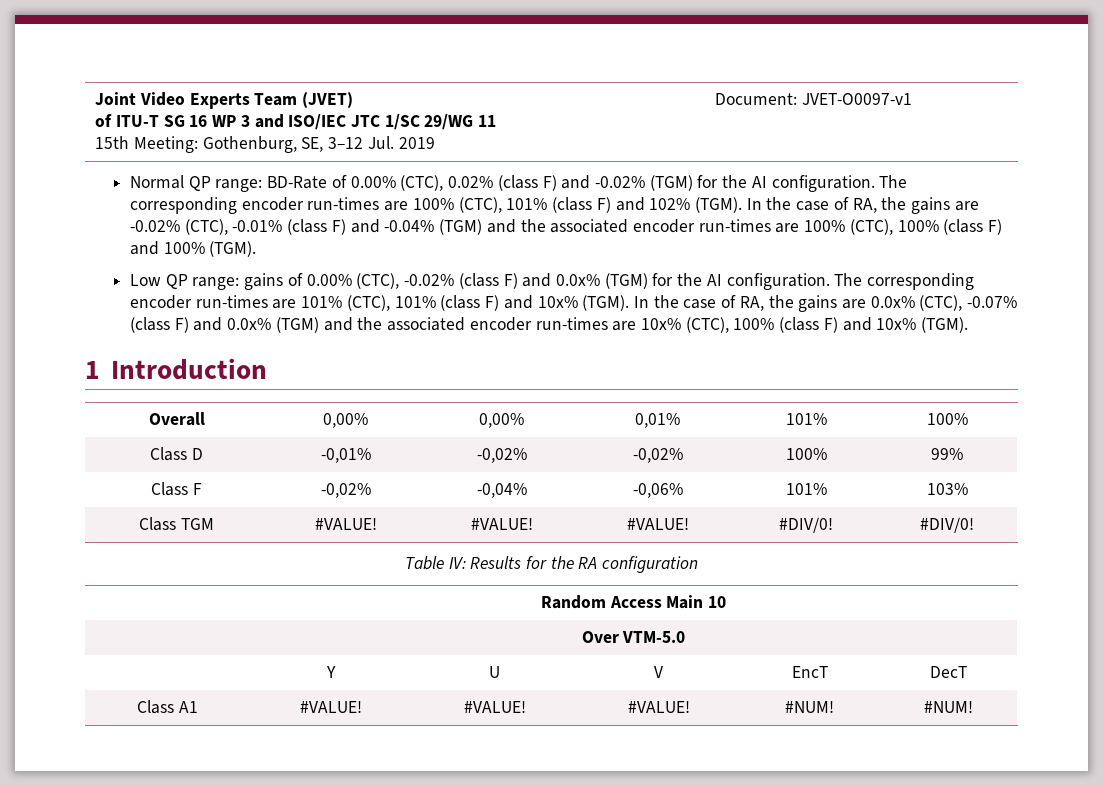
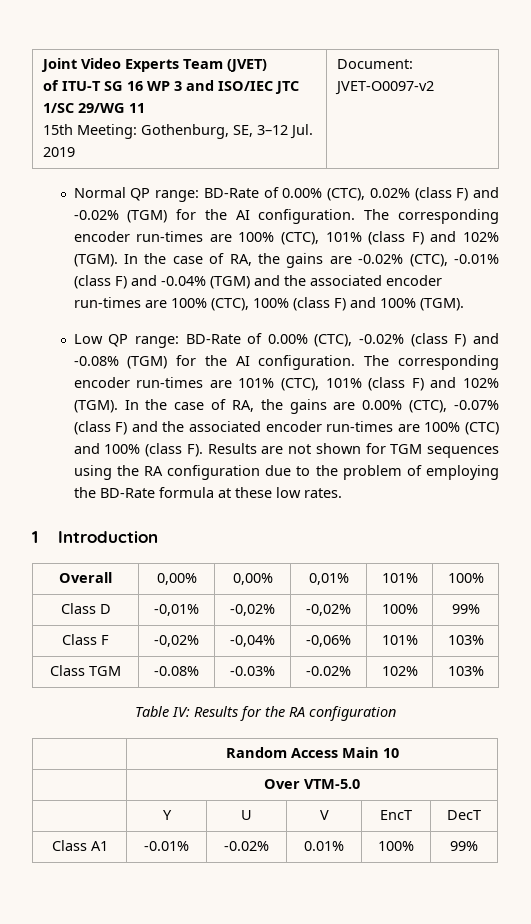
  Joint Video Experts Team (JVET)
  of ITU-T SG 16 WP 3 and ISO/IEC JTC 1/SC 29/WG 11
- 15th Meeting: Gothenburg, SE, 3–12 Jul. 2019 | Document: JVET-O0097-v1
+ 15th Meeting: Gothenburg, SE, 3–12 Jul. 2019 | Document: JVET-O0097-v2
- Low QP range: gains of 0.00% (CTC), -0.02% (class F) and 0.0x% (TGM) for the AI configuration.
+ Low QP range: BD-Rate of 0.00% (CTC), -0.02% (class F) and -0.08% (TGM) for the AI configuration.
- The corresponding encoder run-times are 101% (CTC), 101% (class F) and 10x% (TGM). In the case of RA, the gains are 0.0x% (CTC), -0.07% (class F) and 0.0x% (TGM) and the associated encoder run-times are 10x% (CTC), 100% (class F) and 10x% (TGM).
+ The corresponding encoder run-times are 101% (CTC), 101% (class F) and 102% (TGM). In the case of RA, the gains are 0.00% (CTC), -0.07% (class F) and the associated encoder run-times are 100% (CTC) and 100% (class F). Results are not shown for TGM sequences using the RA configuration due to the problem of employing the BD-Rate formula at these low rates.
- Class TGM | #VALUE! | #VALUE! | #VALUE! | #DIV/0! | #DIV/0!
+ Class TGM | -0.08% | -0.03% | -0.02% | 102% | 103%
- Class A1 | #VALUE! | #VALUE! | #VALUE! | #NUM! | #NUM!
+ Class A1 | -0.01% | -0.02% | 0.01% | 100% | 99%

